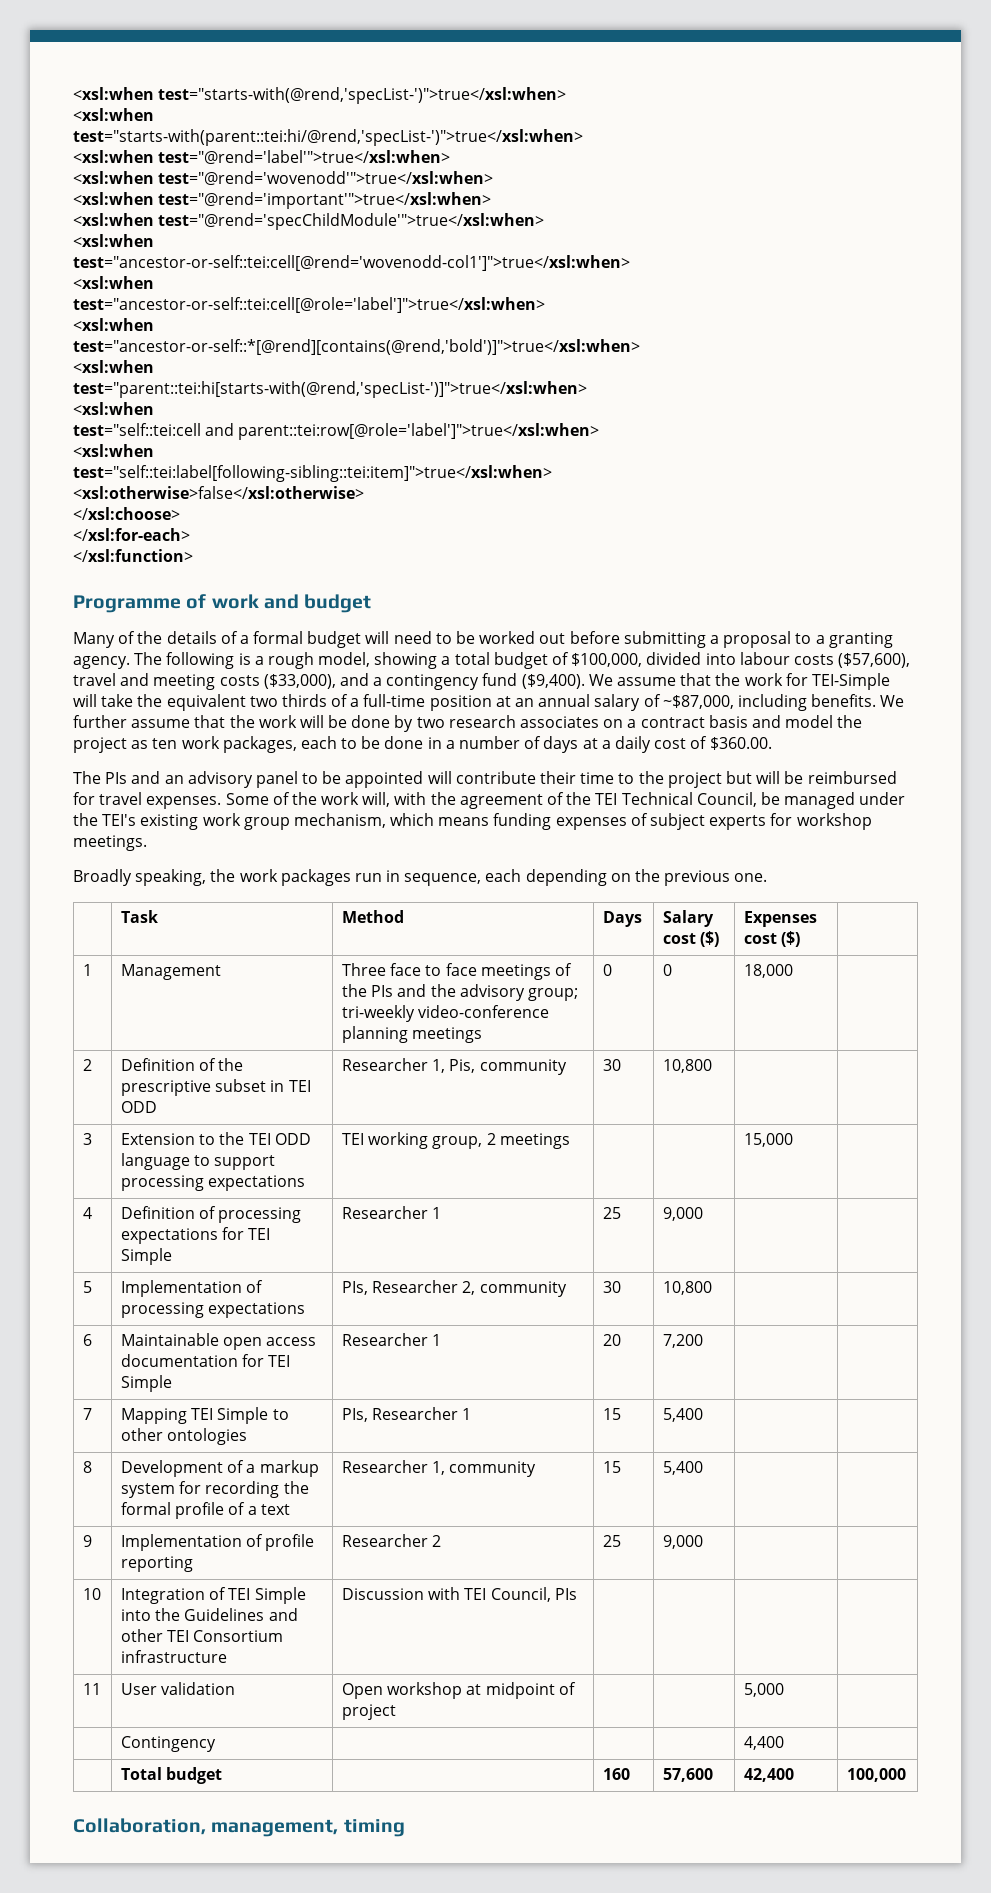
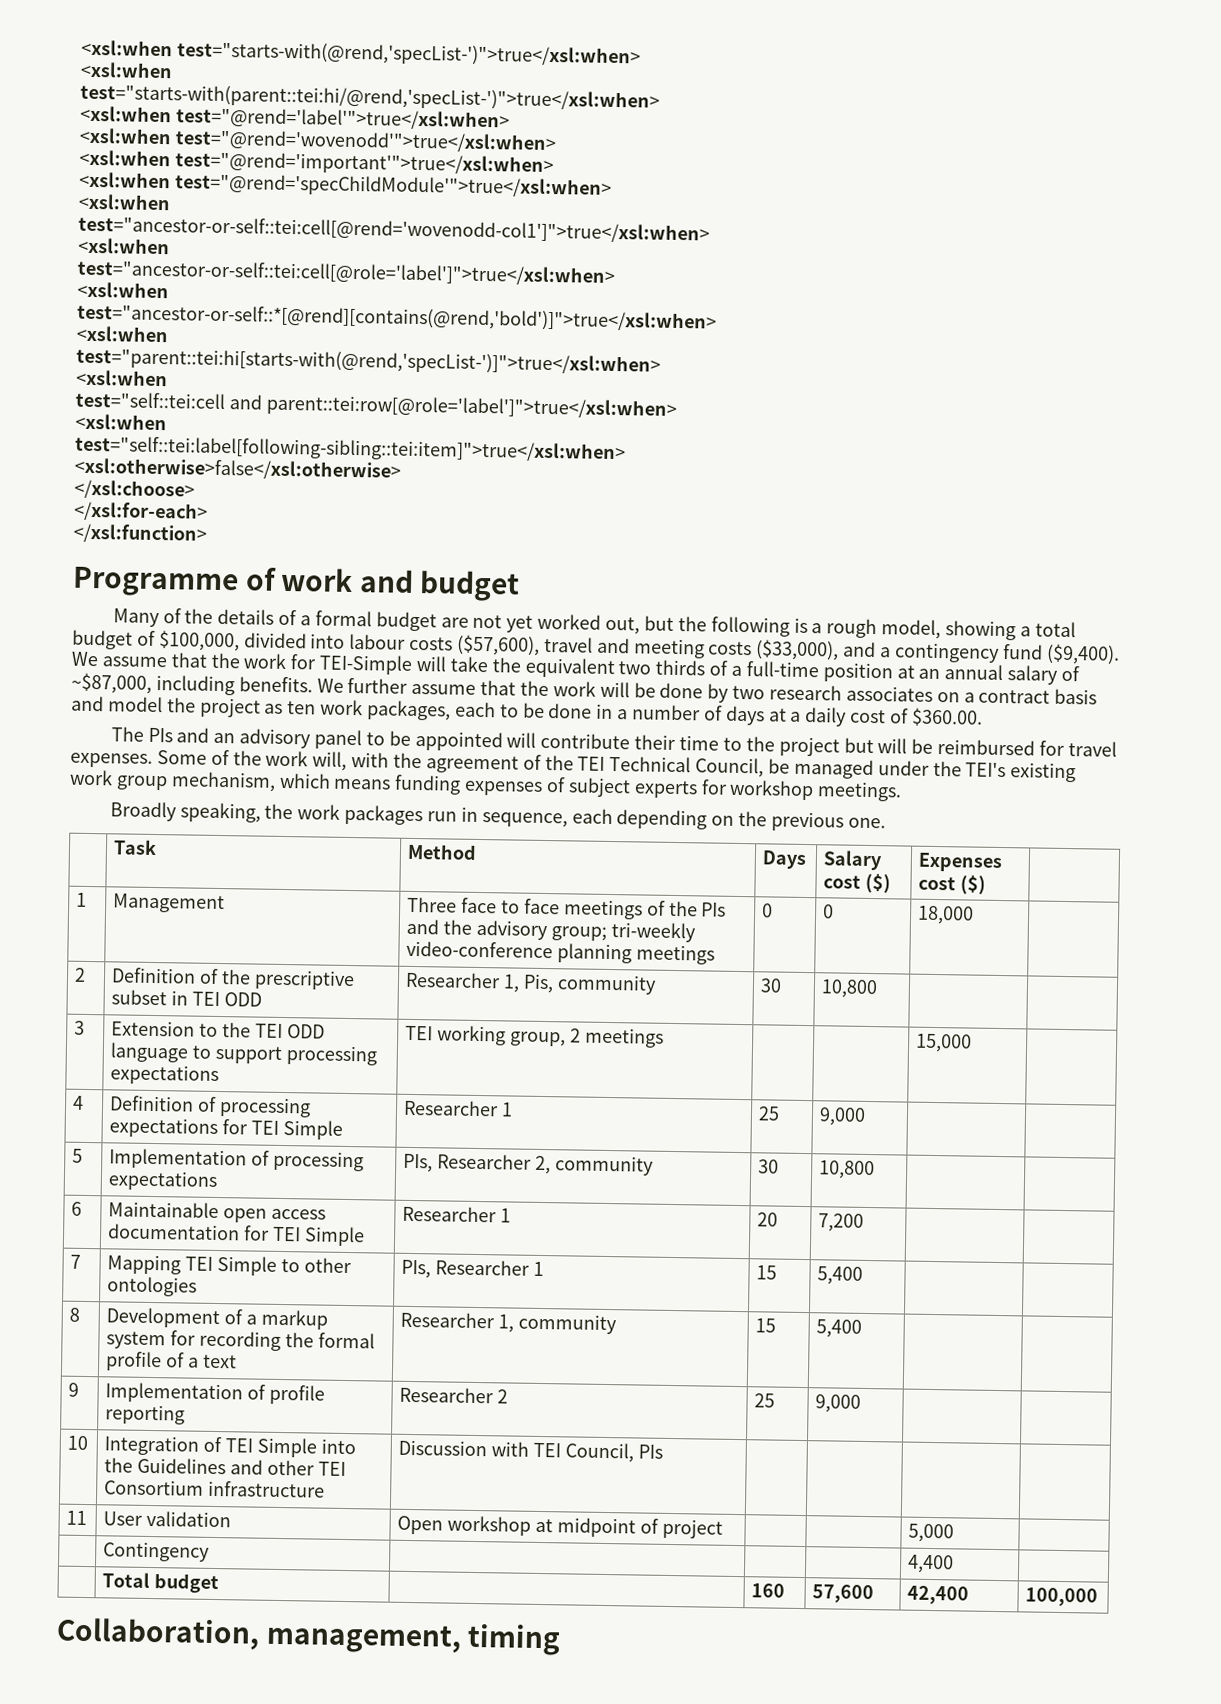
- Many of the details of a formal budget will need to be worked out before submitting a proposal to a granting agency. The following is a rough model, showing a total budget of $100,000, divided into labour costs ($57,600), travel and meeting costs ($33,000), and a contingency fund ($9,400).
+ Many of the details of a formal budget are not yet worked out, but the following is a rough model, showing a total budget of $100,000, divided into labour costs ($57,600), travel and meeting costs ($33,000), and a contingency fund ($9,400).

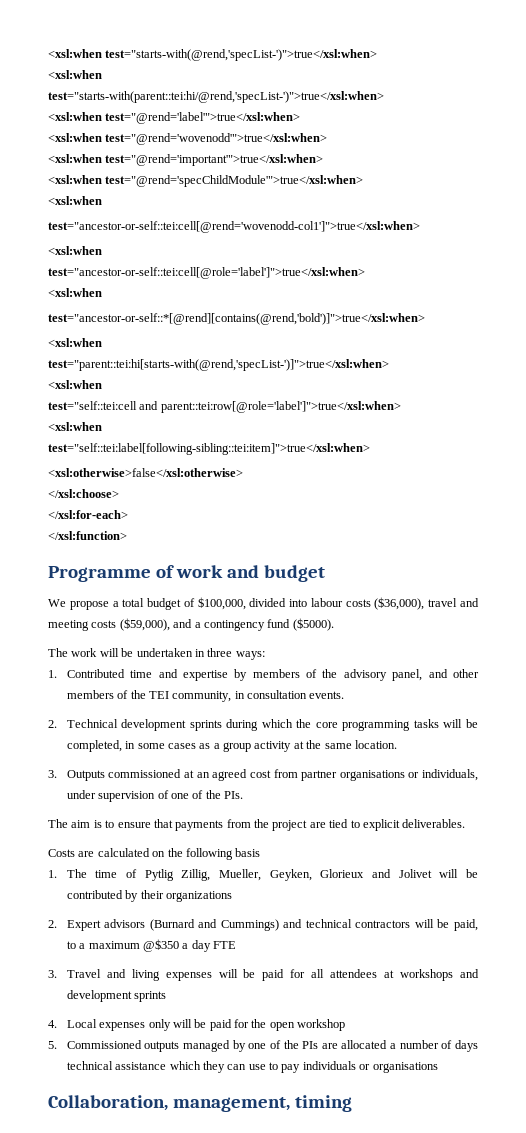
- Many of the details of a formal budget are not yet worked out, but the following is a rough model, showing a total budget of $100,000, divided into labour costs ($57,600), travel and meeting costs ($33,000), and a contingency fund ($9,400). We assume that the work for TEI-Simple will take the equivalent two thirds of a full-time position at an annual salary of ~$87,000, including benefits. We further assume that the work will be done by two research associates on a contract basis and model the project as ten work packages, each to be done in a number of days at a daily cost of $360.00.
- The PIs and an advisory panel to be appointed will contribute their time to the project but will be reimbursed for travel expenses. Some of the work will, with the agreement of the TEI Technical Council, be managed under the TEI's existing work group mechanism, which means funding expenses of subject experts for workshop meetings.
- Broadly speaking, the work packages run in sequence, each depending on the previous one.
- | Task | Method | Days | Salary cost ($) | Expenses cost ($) |
- 1 | Management | Three face to face meetings of the PIs and the advisory group; tri-weekly video-conference planning meetings | 0 | 0 | 18,000 |
- 2 | Definition of the prescriptive subset in TEI ODD | Researcher 1, Pis, community | 30 | 10,800 | |
- 3 | Extension to the TEI ODD language to support processing expectations | TEI working group, 2 meetings | | | 15,000 |
- 4 | Definition of processing expectations for TEI Simple | Researcher 1 | 25 | 9,000 | |
- 5 | Implementation of processing expectations | PIs, Researcher 2, community | 30 | 10,800 | |
- 6 | Maintainable open access documentation for TEI Simple | Researcher 1 | 20 | 7,200 | |
- 7 | Mapping TEI Simple to other ontologies | PIs, Researcher 1 | 15 | 5,400 | |
- 8 | Development of a markup system for recording the formal profile of a text | Researcher 1, community | 15 | 5,400 | |
- 9 | Implementation of profile reporting | Researcher 2 | 25 | 9,000 | |
- 10 | Integration of TEI Simple into the Guidelines and other TEI Consortium infrastructure | Discussion with TEI Council, PIs | | | |
- 11 | User validation | Open workshop at midpoint of project | | | 5,000 |
- | Contingency | | | | 4,400 |
- | Total budget | | 160 | 57,600 | 42,400 | 100,000
+ We propose a total budget of $100,000, divided into labour costs ($36,000), travel and meeting costs ($59,000), and a contingency fund ($5000).
+ The work will be undertaken in three ways:
+ 1. Contributed time and expertise by members of the advisory panel, and other members of the TEI community, in consultation events.
+ 2. Technical development sprints during which the core programming tasks will be completed, in some cases as a group activity at the same location.
+ 3. Outputs commissioned at an agreed cost from partner organisations or individuals, under supervision of one of the PIs.
+ The aim is to ensure that payments from the project are tied to explicit deliverables.
+ Costs are calculated on the following basis
+ 1. The time of Pytlig Zillig, Mueller, Geyken, Glorieux and Jolivet will be contributed by their organizations
+ 2. Expert advisors (Burnard and Cummings) and technical contractors will be paid, to a maximum @$350 a day FTE
+ 3. Travel and living expenses will be paid for all attendees at workshops and development sprints
+ 4. Local expenses only will be paid for the open workshop
+ 5. Commissioned outputs managed by one of the PIs are allocated a number of days technical assistance which they can use to pay individuals or organisations

